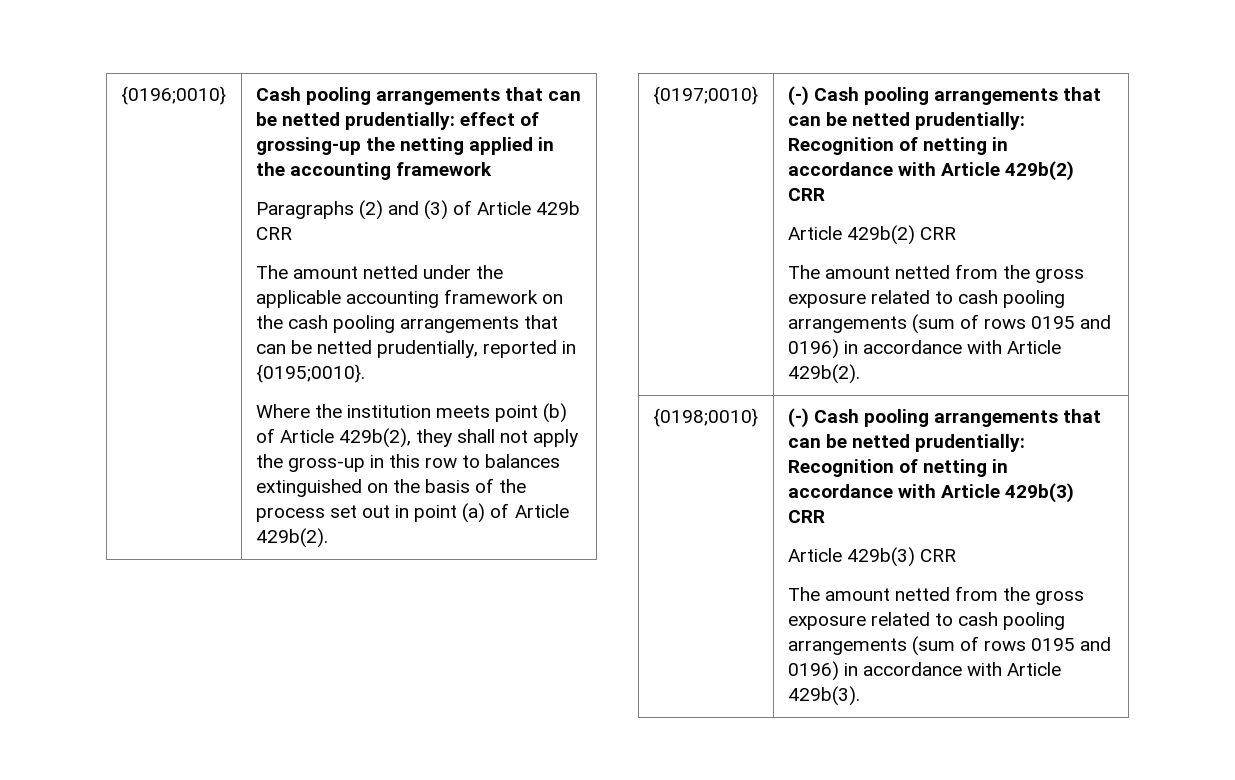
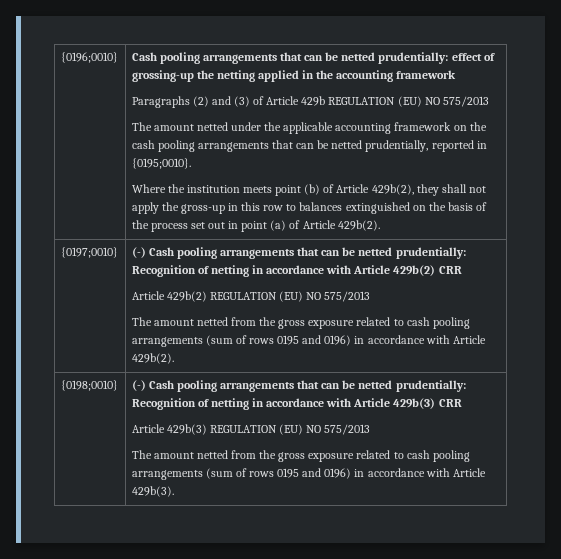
- Paragraphs (2) and (3) of Article 429b CRR
+ Paragraphs (2) and (3) of Article 429b REGULATION (EU) NO 575/2013
  (-) Cash pooling arrangements that can be netted prudentially: Recognition of netting in accordance with Article 429b(2) CRR
- Article 429b(2) CRR
+ Article 429b(2) REGULATION (EU) NO 575/2013
  (-) Cash pooling arrangements that can be netted prudentially: Recognition of netting in accordance with Article 429b(3) CRR
- Article 429b(3) CRR
+ Article 429b(3) REGULATION (EU) NO 575/2013

